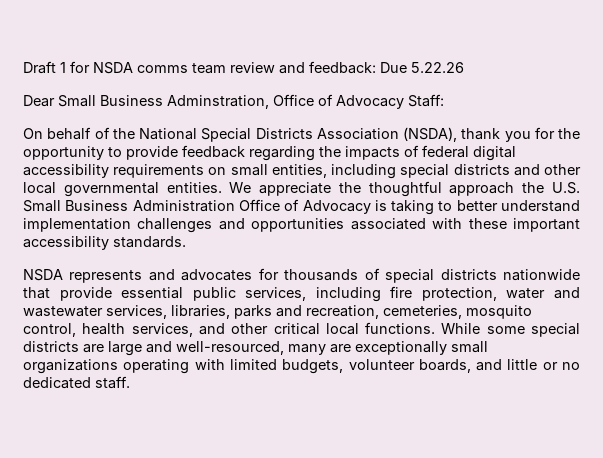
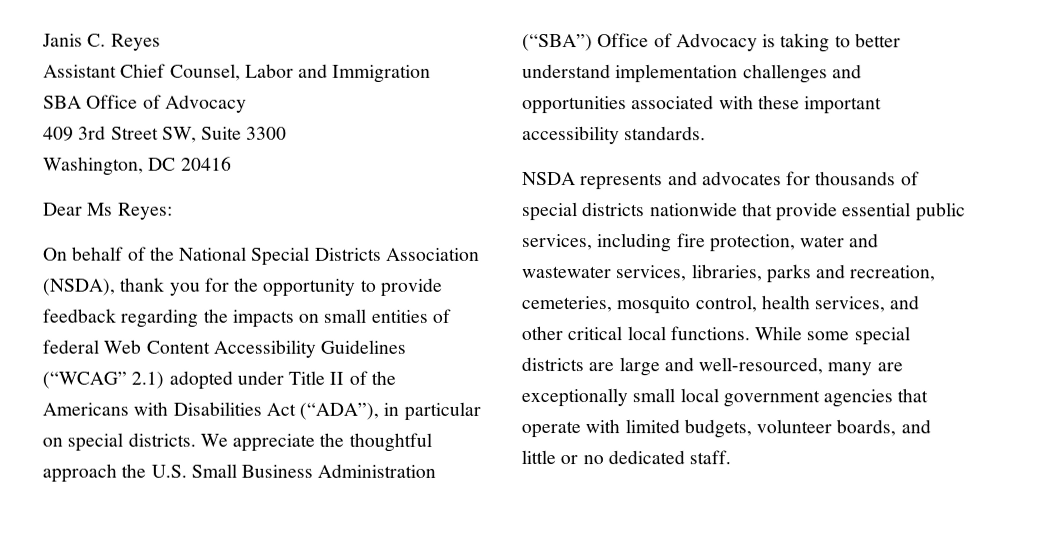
- Draft 1 for NSDA comms team review and feedback: Due 5.22.26
- Dear Small Business Adminstration, Office of Advocacy Staff:
+ Janis C. Reyes
+ Assistant Chief Counsel, Labor and Immigration
+ SBA Office of Advocacy
+ 409 3rd Street SW, Suite 3300
+ Washington, DC 20416
+ Dear Ms Reyes:
- On behalf of the National Special Districts Association (NSDA), thank you for the opportunity to provide feedback regarding the impacts of federal digital accessibility requirements on small entities, including special districts and other local governmental entities.
+ On behalf of the National Special Districts Association (NSDA), thank you for the opportunity to provide feedback regarding the impacts on small entities of federal Web Content Accessibility Guidelines (“WCAG” 2.1) adopted under Title II of the Americans with Disabilities Act (“ADA”), in particular on special districts.
- We appreciate the thoughtful approach the U.S. Small Business Administration Office of Advocacy is taking to better understand implementation challenges and opportunities associated with these important accessibility standards.
+ We appreciate the thoughtful approach the U.S. Small Business Administration (“SBA”) Office of Advocacy is taking to better understand implementation challenges and opportunities associated with these important accessibility standards.
- While some special districts are large and well-resourced, many are exceptionally small organizations operating with limited budgets, volunteer boards, and little or no dedicated staff.
+ While some special districts are large and well-resourced, many are exceptionally small local government agencies that operate with limited budgets, volunteer boards, and little or no dedicated staff.

